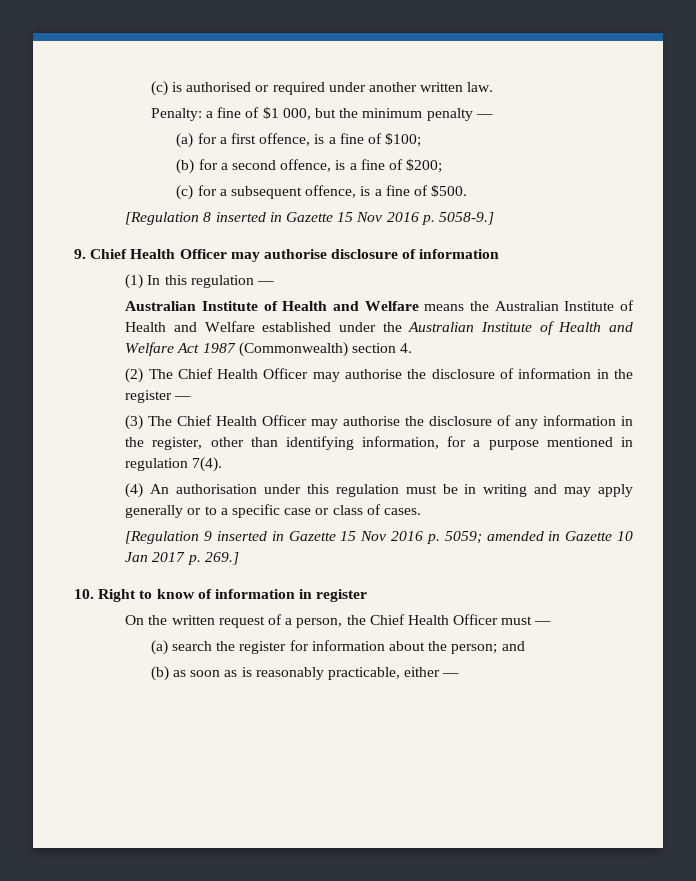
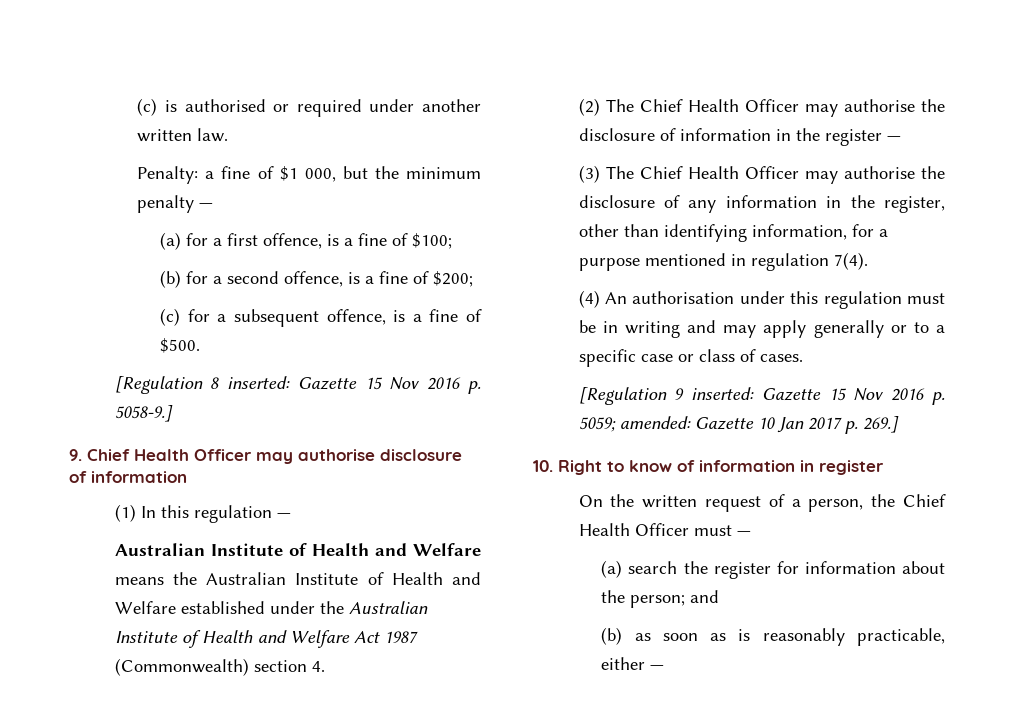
- [Regulation 8 inserted in Gazette 15 Nov 2016 p. 5058-9.]
+ [Regulation 8 inserted: Gazette 15 Nov 2016 p. 5058-9.]
- [Regulation 9 inserted in Gazette 15 Nov 2016 p. 5059; amended in Gazette 10 Jan 2017 p. 269.]
+ [Regulation 9 inserted: Gazette 15 Nov 2016 p. 5059; amended: Gazette 10 Jan 2017 p. 269.]

